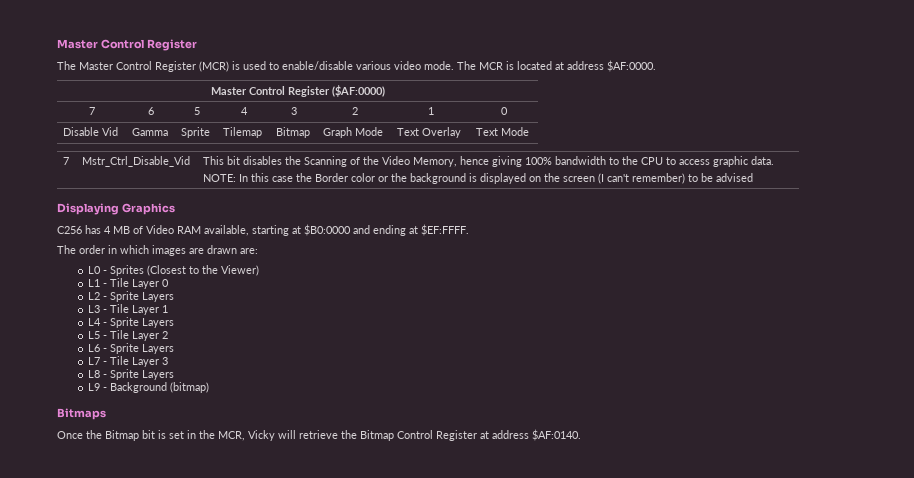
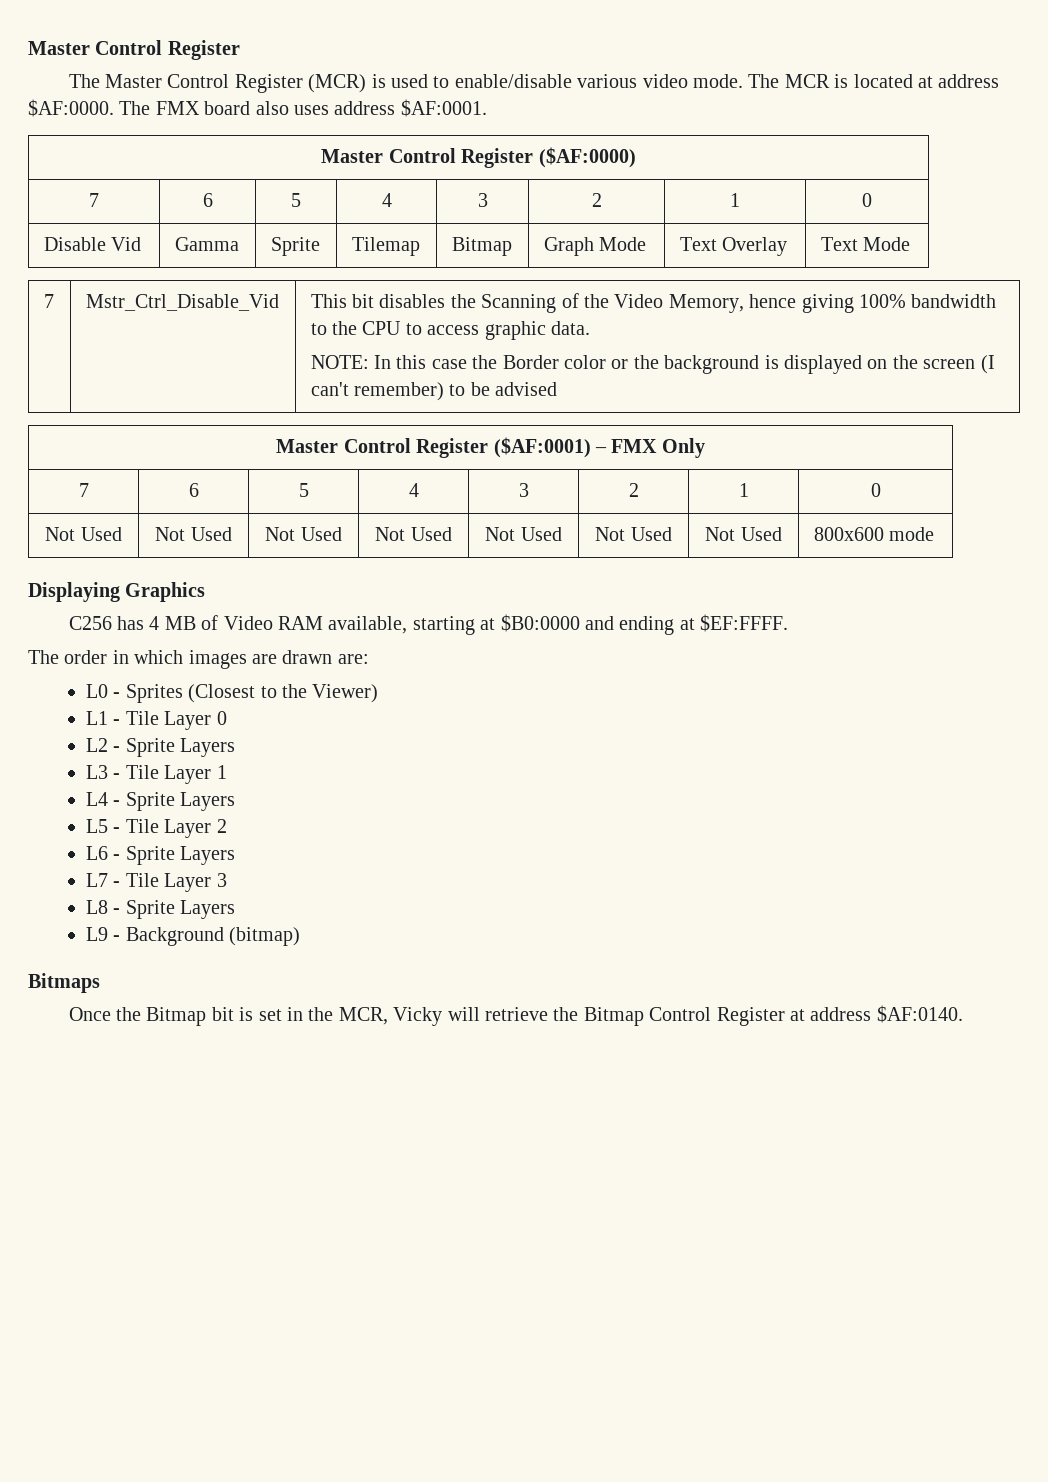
+ The FMX board also uses address $AF:0001.
+ Master Control Register ($AF:0001) – FMX Only
+ 7 | 6 | 5 | 4 | 3 | 2 | 1 | 0
+ Not Used | Not Used | Not Used | Not Used | Not Used | Not Used | Not Used | 800x600 mode

